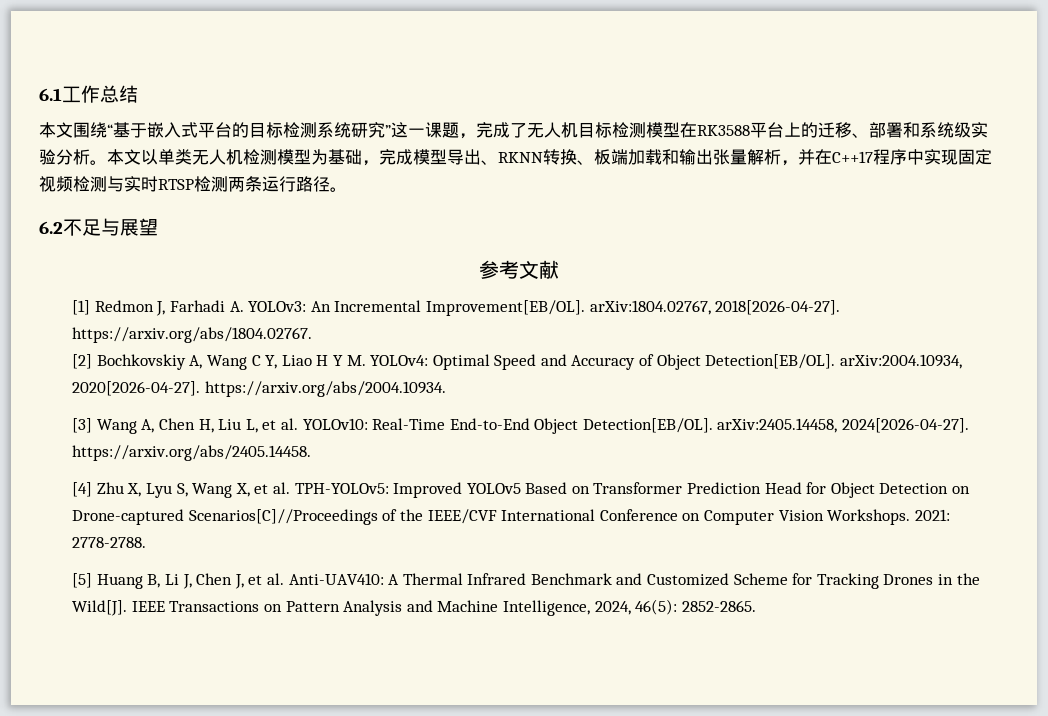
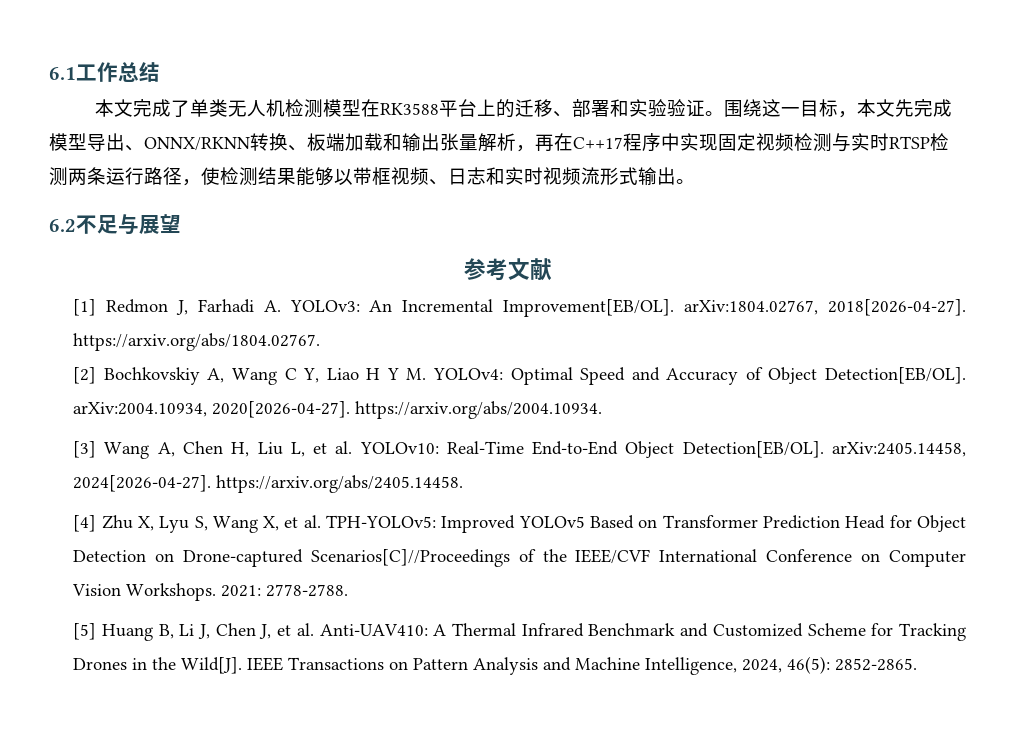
- 本文围绕“基于嵌入式平台的目标检测系统研究”这一课题，完成了无人机目标检测模型在RK3588平台上的迁移、部署和系统级实验分析。本文以单类无人机检测模型为基础，完成模型导出、RKNN转换、板端加载和输出张量解析，并在C++17程序中实现固定视频检测与实时RTSP检测两条运行路径。
+ 本文完成了单类无人机检测模型在RK3588平台上的迁移、部署和实验验证。围绕这一目标，本文先完成模型导出、ONNX/RKNN转换、板端加载和输出张量解析，再在C++17程序中实现固定视频检测与实时RTSP检测两条运行路径，使检测结果能够以带框视频、日志和实时视频流形式输出。

